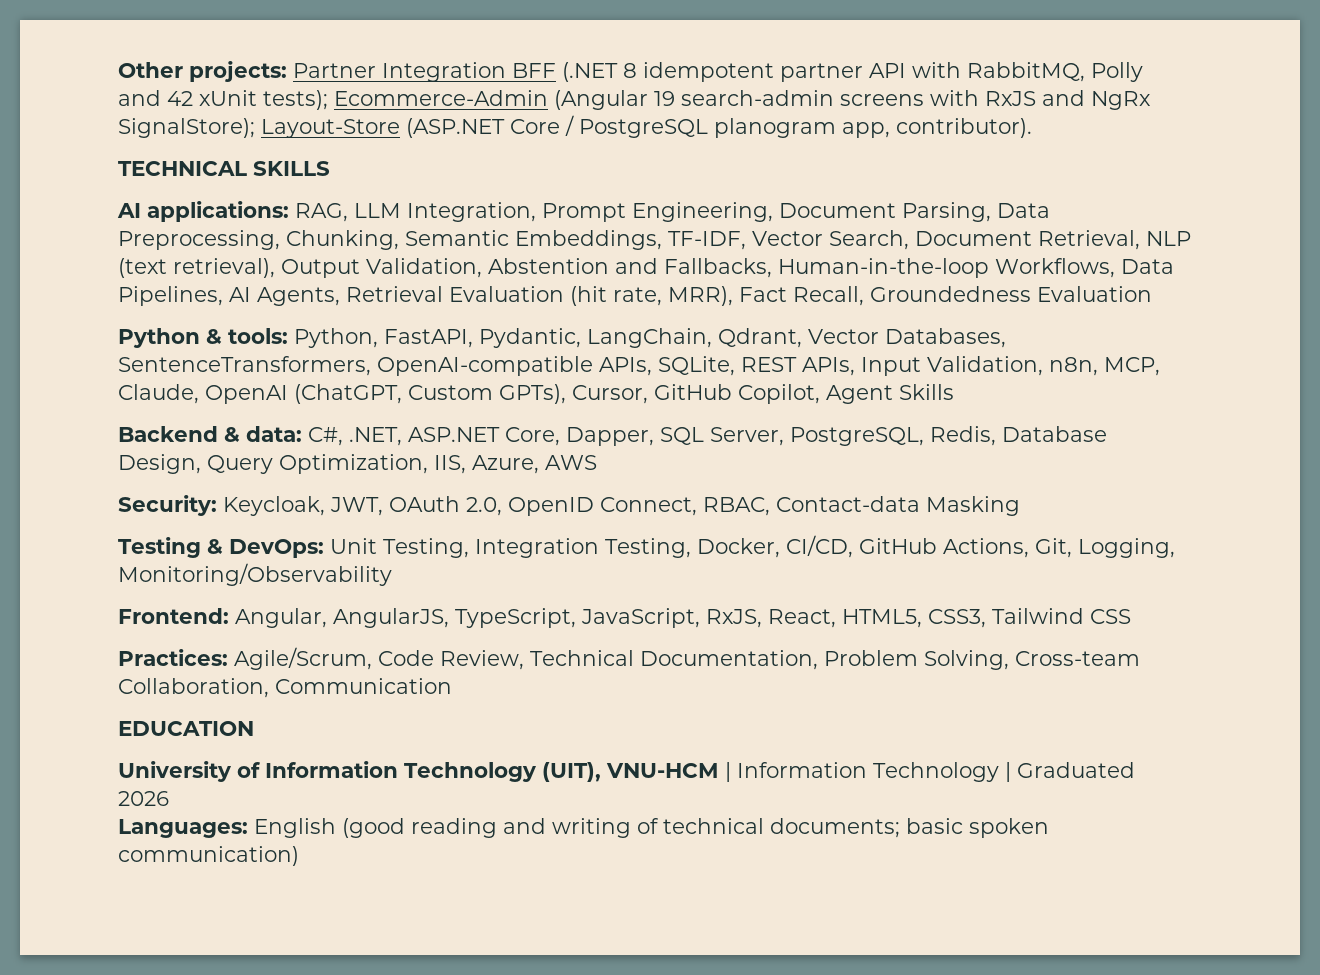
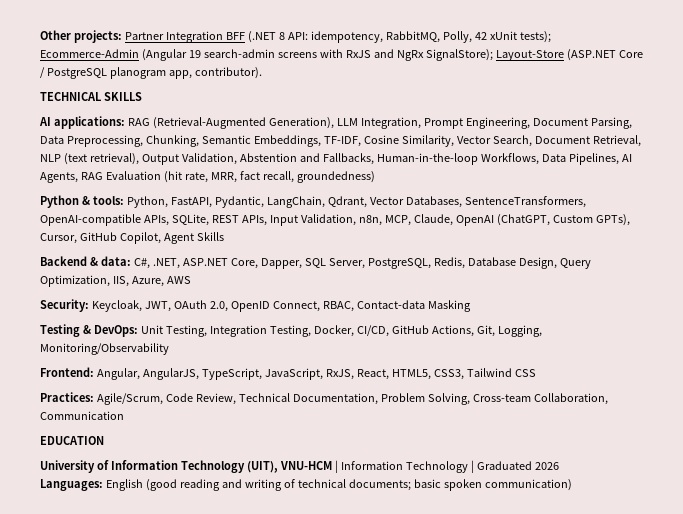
- Other projects: Partner Integration BFF (.NET 8 idempotent partner API with RabbitMQ, Polly and 42 xUnit tests); Ecommerce-Admin (Angular 19 search-admin screens with RxJS and NgRx SignalStore); Layout-Store (ASP.NET Core / PostgreSQL planogram app, contributor).
+ Other projects: Partner Integration BFF (.NET 8 API: idempotency, RabbitMQ, Polly, 42 xUnit tests); Ecommerce-Admin (Angular 19 search-admin screens with RxJS and NgRx SignalStore); Layout-Store (ASP.NET Core / PostgreSQL planogram app, contributor).
- AI applications: RAG, LLM Integration, Prompt Engineering, Document Parsing, Data Preprocessing, Chunking, Semantic Embeddings, TF-IDF, Vector Search, Document Retrieval, NLP (text retrieval), Output Validation, Abstention and Fallbacks, Human-in-the-loop Workflows, Data Pipelines, AI Agents, Retrieval Evaluation (hit rate, MRR), Fact Recall, Groundedness Evaluation
+ AI applications: RAG (Retrieval-Augmented Generation), LLM Integration, Prompt Engineering, Document Parsing, Data Preprocessing, Chunking, Semantic Embeddings, TF-IDF, Cosine Similarity, Vector Search, Document Retrieval, NLP (text retrieval), Output Validation, Abstention and Fallbacks, Human-in-the-loop Workflows, Data Pipelines, AI Agents, RAG Evaluation (hit rate, MRR, fact recall, groundedness)

